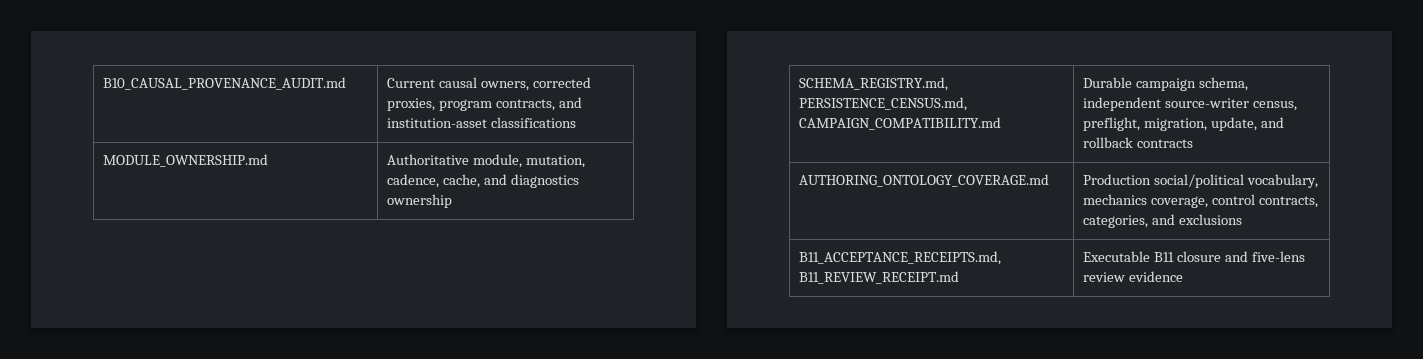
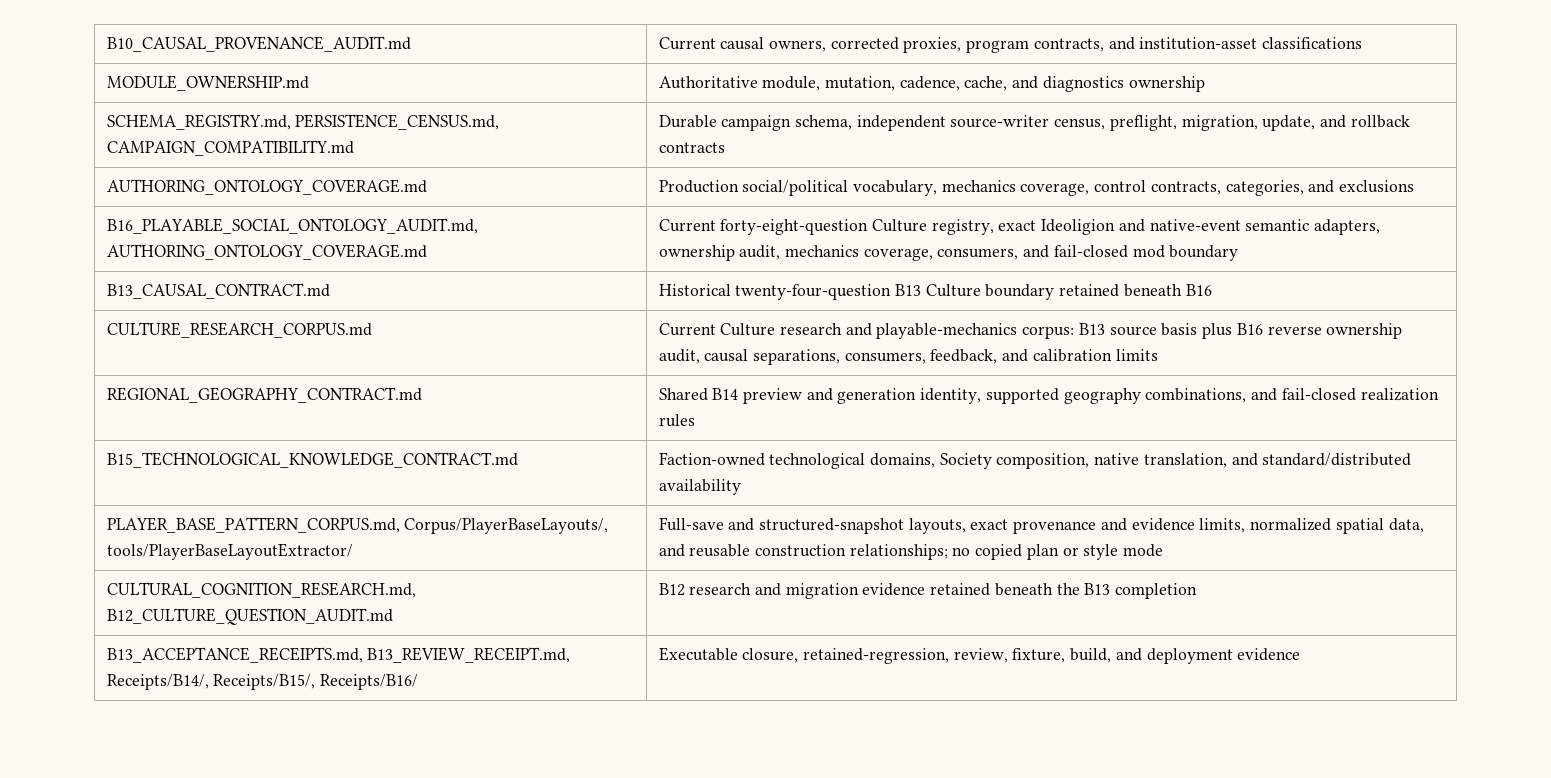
- B11_ACCEPTANCE_RECEIPTS.md, B11_REVIEW_RECEIPT.md | Executable B11 closure and five-lens review evidence
+ B16_PLAYABLE_SOCIAL_ONTOLOGY_AUDIT.md, AUTHORING_ONTOLOGY_COVERAGE.md | Current forty-eight-question Culture registry, exact Ideoligion and native-event semantic adapters, ownership audit, mechanics coverage, consumers, and fail-closed mod boundary
+ B13_CAUSAL_CONTRACT.md | Historical twenty-four-question B13 Culture boundary retained beneath B16
+ CULTURE_RESEARCH_CORPUS.md | Current Culture research and playable-mechanics corpus: B13 source basis plus B16 reverse ownership audit, causal separations, consumers, feedback, and calibration limits
+ REGIONAL_GEOGRAPHY_CONTRACT.md | Shared B14 preview and generation identity, supported geography combinations, and fail-closed realization rules
+ B15_TECHNOLOGICAL_KNOWLEDGE_CONTRACT.md | Faction-owned technological domains, Society composition, native translation, and standard/distributed availability
+ PLAYER_BASE_PATTERN_CORPUS.md, Corpus/PlayerBaseLayouts/, tools/PlayerBaseLayoutExtractor/ | Full-save and structured-snapshot layouts, exact provenance and evidence limits, normalized spatial data, and reusable construction relationships; no copied plan or style mode
+ CULTURAL_COGNITION_RESEARCH.md, B12_CULTURE_QUESTION_AUDIT.md | B12 research and migration evidence retained beneath the B13 completion
+ B13_ACCEPTANCE_RECEIPTS.md, B13_REVIEW_RECEIPT.md, Receipts/B14/, Receipts/B15/, Receipts/B16/ | Executable closure, retained-regression, review, fixture, build, and deployment evidence

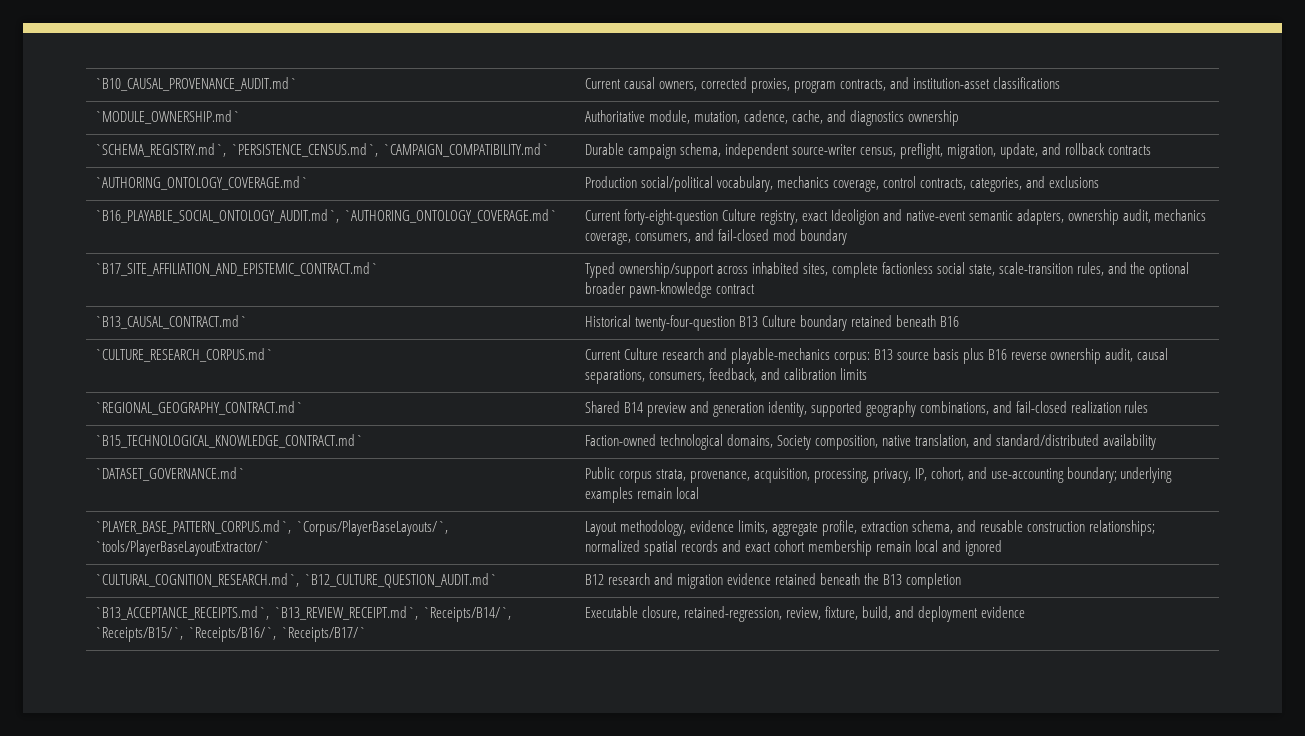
- B10_CAUSAL_PROVENANCE_AUDIT.md | Current causal owners, corrected proxies, program contracts, and institution-asset classifications
+ `B10_CAUSAL_PROVENANCE_AUDIT.md` | Current causal owners, corrected proxies, program contracts, and institution-asset classifications
- MODULE_OWNERSHIP.md | Authoritative module, mutation, cadence, cache, and diagnostics ownership
+ `MODULE_OWNERSHIP.md` | Authoritative module, mutation, cadence, cache, and diagnostics ownership
- SCHEMA_REGISTRY.md, PERSISTENCE_CENSUS.md, CAMPAIGN_COMPATIBILITY.md | Durable campaign schema, independent source-writer census, preflight, migration, update, and rollback contracts
+ `SCHEMA_REGISTRY.md`, `PERSISTENCE_CENSUS.md`, `CAMPAIGN_COMPATIBILITY.md` | Durable campaign schema, independent source-writer census, preflight, migration, update, and rollback contracts
- AUTHORING_ONTOLOGY_COVERAGE.md | Production social/political vocabulary, mechanics coverage, control contracts, categories, and exclusions
+ `AUTHORING_ONTOLOGY_COVERAGE.md` | Production social/political vocabulary, mechanics coverage, control contracts, categories, and exclusions
- B16_PLAYABLE_SOCIAL_ONTOLOGY_AUDIT.md, AUTHORING_ONTOLOGY_COVERAGE.md | Current forty-eight-question Culture registry, exact Ideoligion and native-event semantic adapters, ownership audit, mechanics coverage, consumers, and fail-closed mod boundary
+ `B16_PLAYABLE_SOCIAL_ONTOLOGY_AUDIT.md`, `AUTHORING_ONTOLOGY_COVERAGE.md` | Current forty-eight-question Culture registry, exact Ideoligion and native-event semantic adapters, ownership audit, mechanics coverage, consumers, and fail-closed mod boundary
- B13_CAUSAL_CONTRACT.md | Historical twenty-four-question B13 Culture boundary retained beneath B16
+ `B17_SITE_AFFILIATION_AND_EPISTEMIC_CONTRACT.md` | Typed ownership/support across inhabited sites, complete factionless social state, scale-transition rules, and the optional broader pawn-knowledge contract
+ `B13_CAUSAL_CONTRACT.md` | Historical twenty-four-question B13 Culture boundary retained beneath B16
- CULTURE_RESEARCH_CORPUS.md | Current Culture research and playable-mechanics corpus: B13 source basis plus B16 reverse ownership audit, causal separations, consumers, feedback, and calibration limits
+ `CULTURE_RESEARCH_CORPUS.md` | Current Culture research and playable-mechanics corpus: B13 source basis plus B16 reverse ownership audit, causal separations, consumers, feedback, and calibration limits
- REGIONAL_GEOGRAPHY_CONTRACT.md | Shared B14 preview and generation identity, supported geography combinations, and fail-closed realization rules
+ `REGIONAL_GEOGRAPHY_CONTRACT.md` | Shared B14 preview and generation identity, supported geography combinations, and fail-closed realization rules
- B15_TECHNOLOGICAL_KNOWLEDGE_CONTRACT.md | Faction-owned technological domains, Society composition, native translation, and standard/distributed availability
+ `B15_TECHNOLOGICAL_KNOWLEDGE_CONTRACT.md` | Faction-owned technological domains, Society composition, native translation, and standard/distributed availability
- PLAYER_BASE_PATTERN_CORPUS.md, Corpus/PlayerBaseLayouts/, tools/PlayerBaseLayoutExtractor/ | Full-save and structured-snapshot layouts, exact provenance and evidence limits, normalized spatial data, and reusable construction relationships; no copied plan or style mode
- CULTURAL_COGNITION_RESEARCH.md, B12_CULTURE_QUESTION_AUDIT.md | B12 research and migration evidence retained beneath the B13 completion
+ `DATASET_GOVERNANCE.md` | Public corpus strata, provenance, acquisition, processing, privacy, IP, cohort, and use-accounting boundary; underlying examples remain local
+ `PLAYER_BASE_PATTERN_CORPUS.md`, `Corpus/PlayerBaseLayouts/`, `tools/PlayerBaseLayoutExtractor/` | Layout methodology, evidence limits, aggregate profile, extraction schema, and reusable construction relationships; normalized spatial records and exact cohort membership remain local and ignored
+ `CULTURAL_COGNITION_RESEARCH.md`, `B12_CULTURE_QUESTION_AUDIT.md` | B12 research and migration evidence retained beneath the B13 completion
- B13_ACCEPTANCE_RECEIPTS.md, B13_REVIEW_RECEIPT.md, Receipts/B14/, Receipts/B15/, Receipts/B16/ | Executable closure, retained-regression, review, fixture, build, and deployment evidence
+ `B13_ACCEPTANCE_RECEIPTS.md`, `B13_REVIEW_RECEIPT.md`, `Receipts/B14/`, `Receipts/B15/`, `Receipts/B16/`, `Receipts/B17/` | Executable closure, retained-regression, review, fixture, build, and deployment evidence

